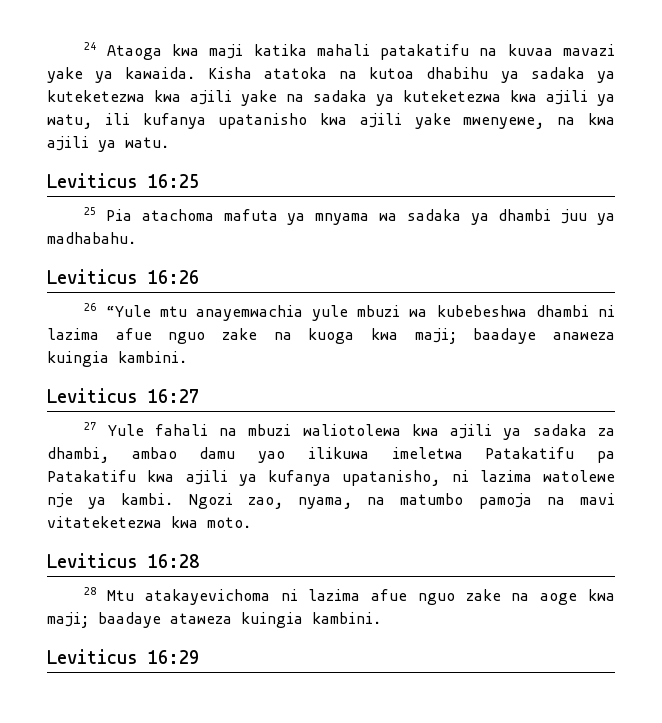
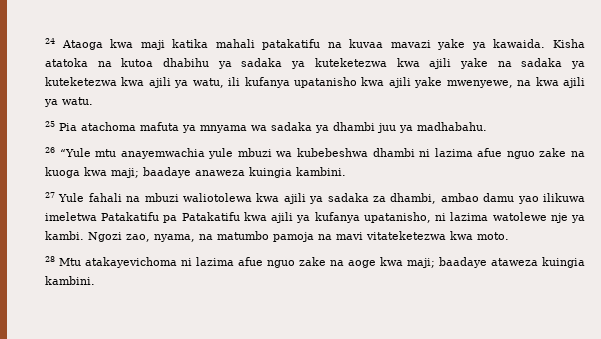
- Leviticus 16:25
- Leviticus 16:26
- Leviticus 16:27
- Leviticus 16:28
- Leviticus 16:29

